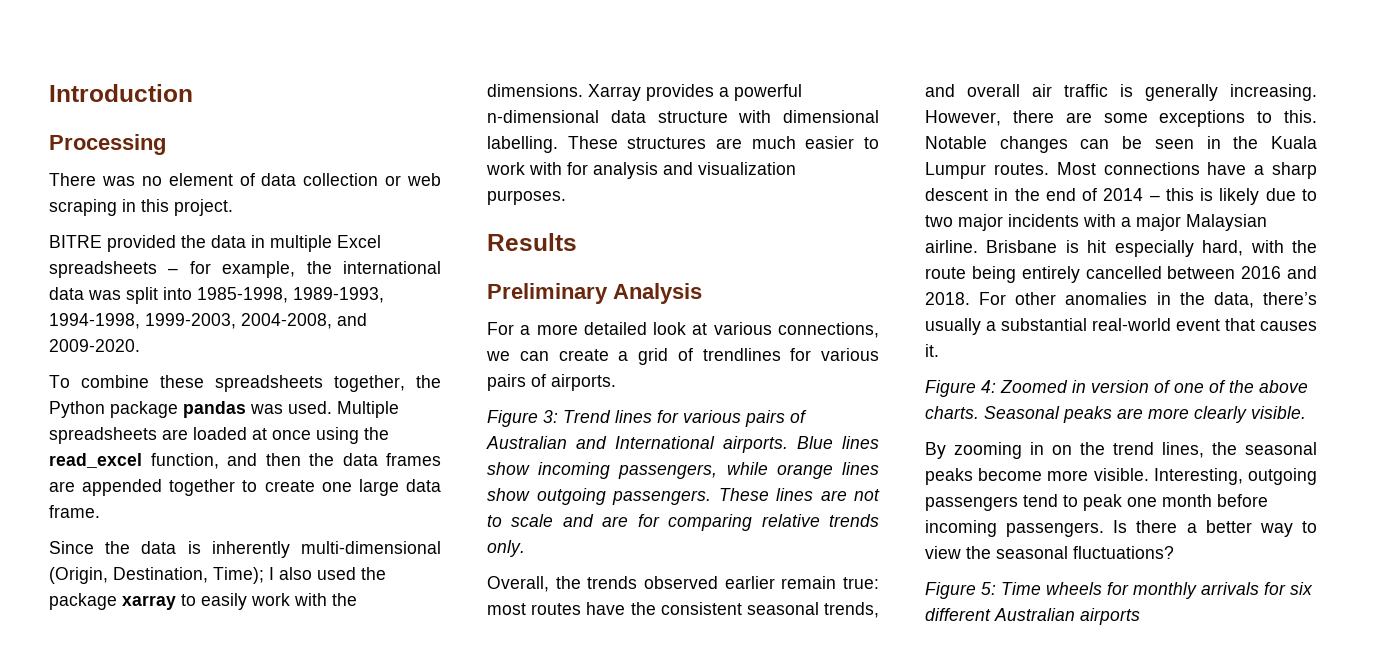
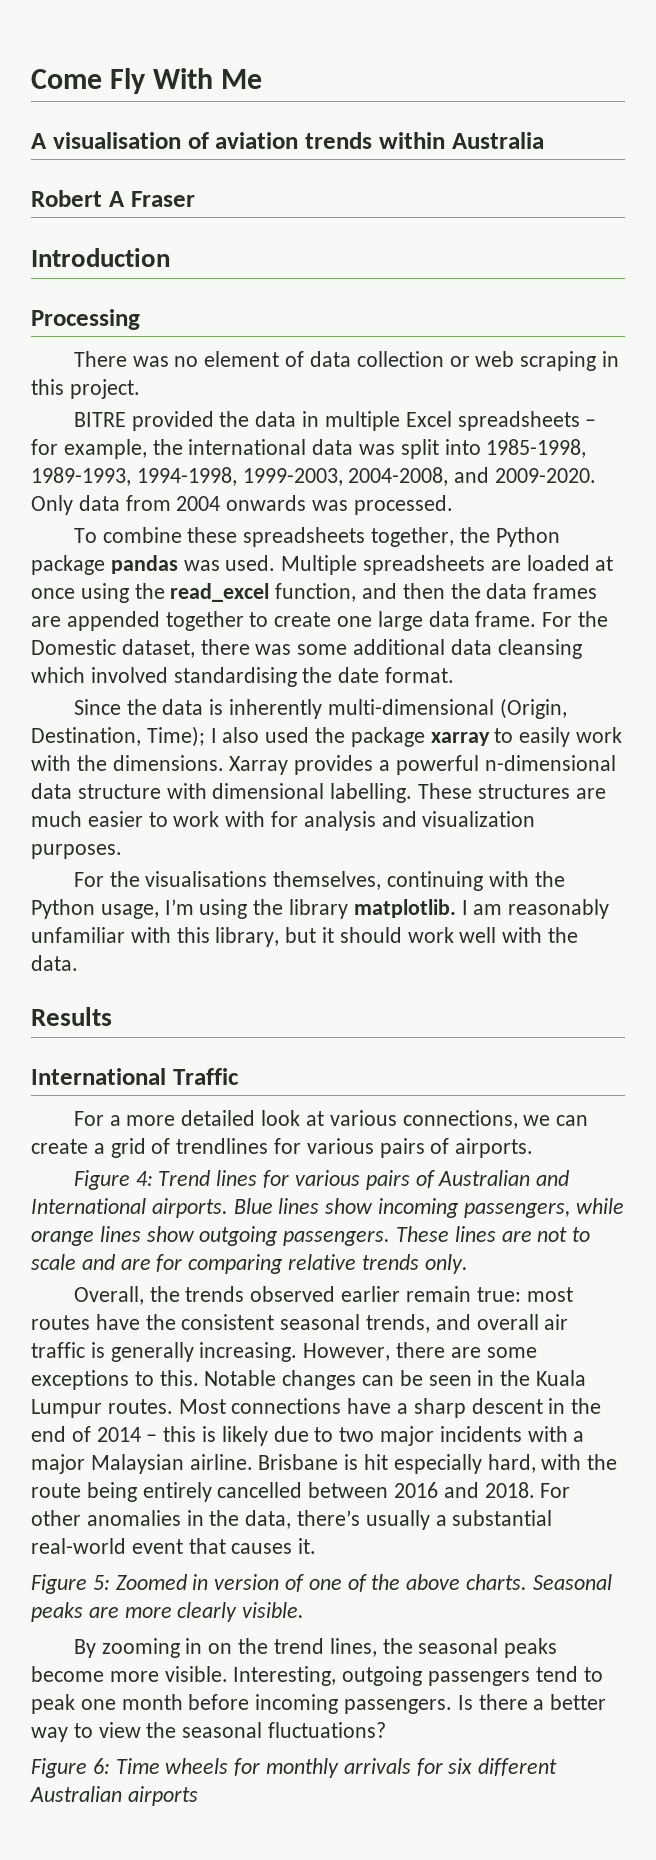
+ Come Fly With Me
+ A visualisation of aviation trends within Australia
+ Robert A Fraser
+ Only data from 2004 onwards was processed.
+ For the Domestic dataset, there was some additional data cleansing which involved standardising the date format.
+ For the visualisations themselves, continuing with the Python usage, I’m using the library matplotlib. I am reasonably unfamiliar with this library, but it should work well with the data.
- Preliminary Analysis
+ International Traffic
- Figure 3: Trend lines for various pairs of Australian and International airports.
+ Figure 4: Trend lines for various pairs of Australian and International airports.
- Figure 4: Zoomed in version of one of the above charts.
+ Figure 5: Zoomed in version of one of the above charts.
- Figure 5: Time wheels for monthly arrivals for six different Australian airports
+ Figure 6: Time wheels for monthly arrivals for six different Australian airports

